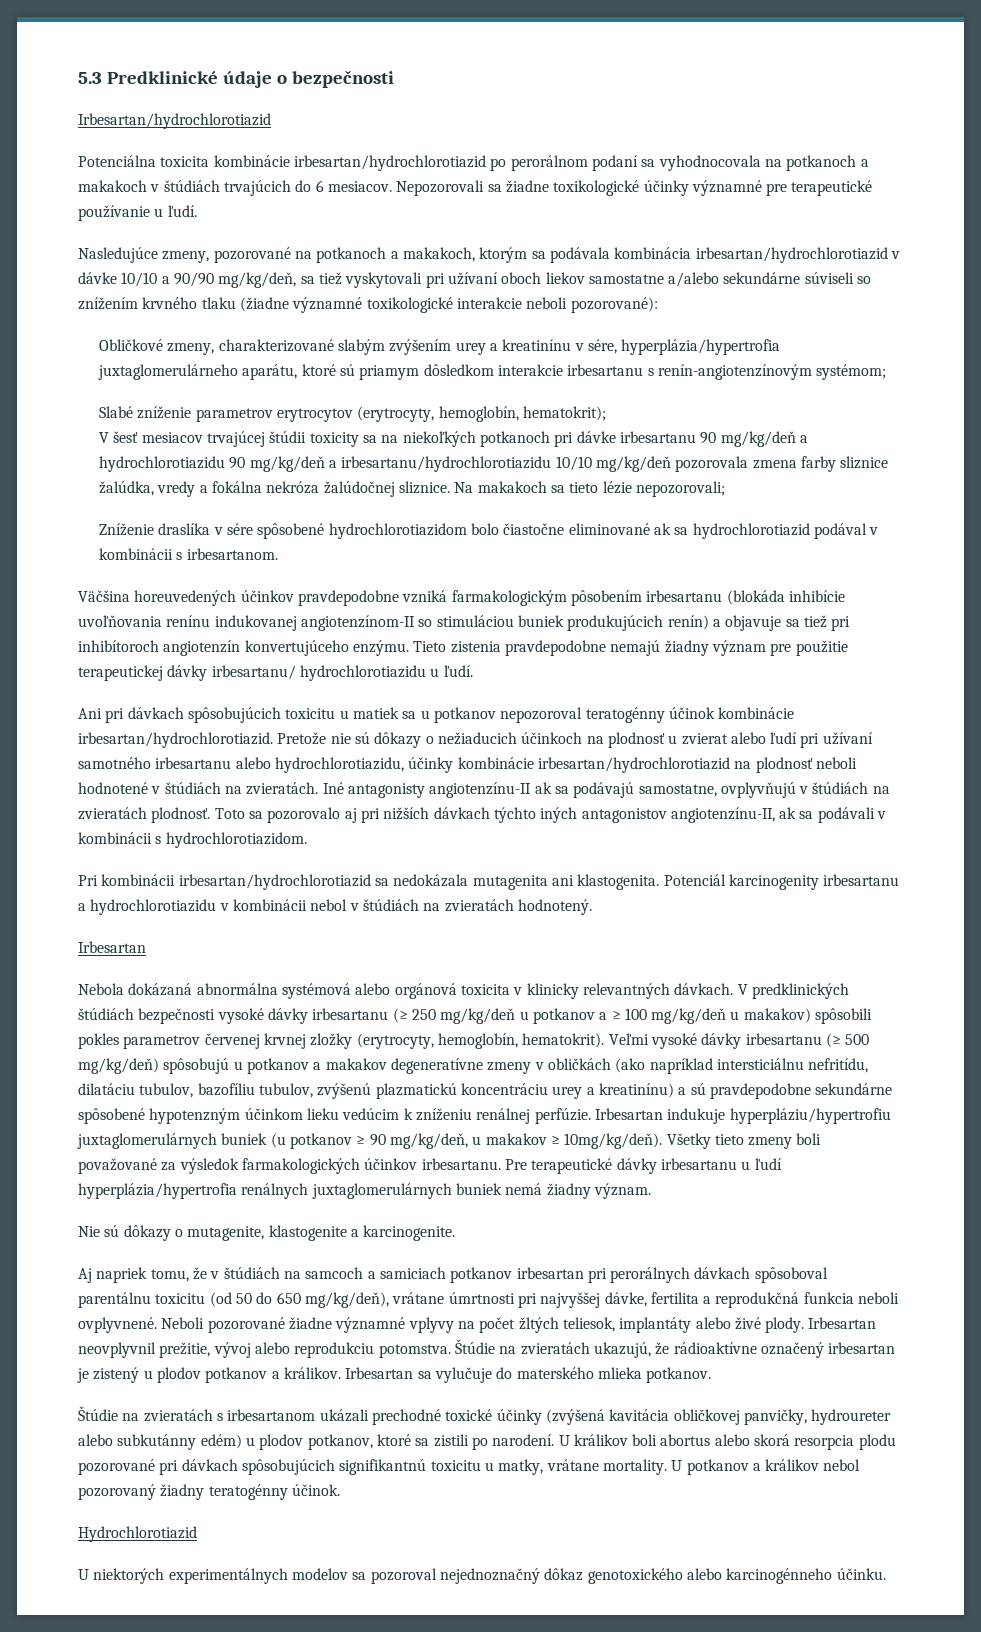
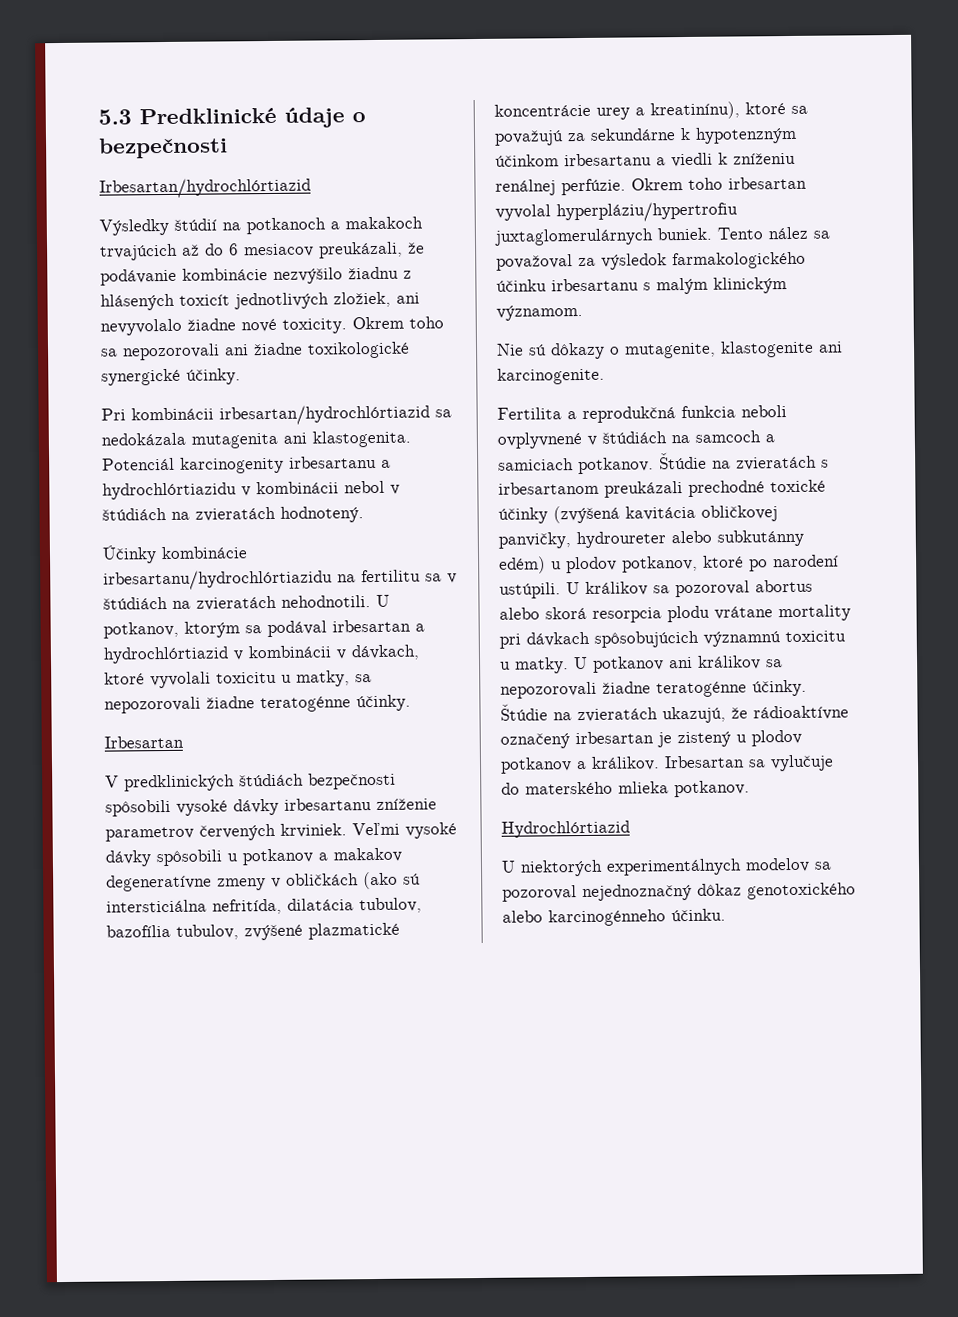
- Irbesartan/hydrochlorotiazid
- Potenciálna toxicita kombinácie irbesartan/hydrochlorotiazid po perorálnom podaní sa vyhodnocovala na potkanoch a makakoch v štúdiách trvajúcich do 6 mesiacov. Nepozorovali sa žiadne toxikologické účinky významné pre terapeutické používanie u ľudí.
- Nasledujúce zmeny, pozorované na potkanoch a makakoch, ktorým sa podávala kombinácia irbesartan/hydrochlorotiazid v dávke 10/10 a 90/90 mg/kg/deň, sa tiež vyskytovali pri užívaní oboch liekov samostatne a/alebo sekundárne súviseli so znížením krvného tlaku (žiadne významné toxikologické interakcie neboli pozorované):
- Obličkové zmeny, charakterizované slabým zvýšením urey a kreatinínu v sére, hyperplázia/hypertrofia juxtaglomerulárneho aparátu, ktoré sú priamym dôsledkom interakcie irbesartanu s renín-angiotenzínovým systémom;
- Slabé zníženie parametrov erytrocytov (erytrocyty, hemoglobín, hematokrit);
- V šesť mesiacov trvajúcej štúdii toxicity sa na niekoľkých potkanoch pri dávke irbesartanu 90 mg/kg/deň a hydrochlorotiazidu 90 mg/kg/deň a irbesartanu/hydrochlorotiazidu 10/10 mg/kg/deň pozorovala zmena farby sliznice žalúdka, vredy a fokálna nekróza žalúdočnej sliznice. Na makakoch sa tieto lézie nepozorovali;
- Zníženie draslíka v sére spôsobené hydrochlorotiazidom bolo čiastočne eliminované ak sa hydrochlorotiazid podával v kombinácii s irbesartanom.
- Väčšina horeuvedených účinkov pravdepodobne vzniká farmakologickým pôsobením irbesartanu (blokáda inhibície uvoľňovania renínu indukovanej angiotenzínom-II so stimuláciou buniek produkujúcich renín) a objavuje sa tiež pri inhibítoroch angiotenzín konvertujúceho enzýmu. Tieto zistenia pravdepodobne nemajú žiadny význam pre použitie terapeutickej dávky irbesartanu/ hydrochlorotiazidu u ľudí.
- Ani pri dávkach spôsobujúcich toxicitu u matiek sa u potkanov nepozoroval teratogénny účinok kombinácie irbesartan/hydrochlorotiazid. Pretože nie sú dôkazy o nežiaducich účinkoch na plodnosť u zvierat alebo ľudí pri užívaní samotného irbesartanu alebo hydrochlorotiazidu, účinky kombinácie irbesartan/hydrochlorotiazid na plodnosť neboli hodnotené v štúdiách na zvieratách. Iné antagonisty angiotenzínu-II ak sa podávajú samostatne, ovplyvňujú v štúdiách na zvieratách plodnosť. Toto sa pozorovalo aj pri nižších dávkach týchto iných antagonistov angiotenzínu-II, ak sa podávali v kombinácii s hydrochlorotiazidom.
+ Irbesartan/hydrochlórtiazid
+ Výsledky štúdií na potkanoch a makakoch trvajúcich až do 6 mesiacov preukázali, že podávanie kombinácie nezvýšilo žiadnu z hlásených toxicít jednotlivých zložiek, ani nevyvolalo žiadne nové toxicity. Okrem toho sa nepozorovali ani žiadne toxikologické synergické účinky.
- Pri kombinácii irbesartan/hydrochlorotiazid sa nedokázala mutagenita ani klastogenita.
+ Pri kombinácii irbesartan/hydrochlórtiazid sa nedokázala mutagenita ani klastogenita.
- Potenciál karcinogenity irbesartanu a hydrochlorotiazidu v kombinácii nebol v štúdiách na zvieratách hodnotený.
+ Potenciál karcinogenity irbesartanu a hydrochlórtiazidu v kombinácii nebol v štúdiách na zvieratách hodnotený.
+ Účinky kombinácie irbesartanu/hydrochlórtiazidu na fertilitu sa v štúdiách na zvieratách nehodnotili. U potkanov, ktorým sa podával irbesartan a hydrochlórtiazid v kombinácii v dávkach, ktoré vyvolali toxicitu u matky, sa nepozorovali žiadne teratogénne účinky.
  Irbesartan
- Nebola dokázaná abnormálna systémová alebo orgánová toxicita v klinicky relevantných dávkach. V predklinických štúdiách bezpečnosti vysoké dávky irbesartanu (≥ 250 mg/kg/deň u potkanov a ≥ 100 mg/kg/deň u makakov) spôsobili pokles parametrov červenej krvnej zložky (erytrocyty, hemoglobín, hematokrit). Veľmi vysoké dávky irbesartanu (≥ 500 mg/kg/deň) spôsobujú u potkanov a makakov degeneratívne zmeny v obličkách (ako napríklad intersticiálnu nefritídu, dilatáciu tubulov, bazofíliu tubulov, zvýšenú plazmatickú koncentráciu urey a kreatinínu) a sú pravdepodobne sekundárne spôsobené hypotenzným účinkom lieku vedúcim k zníženiu renálnej perfúzie. Irbesartan indukuje hyperpláziu/hypertrofiu juxtaglomerulárnych buniek (u potkanov ≥ 90 mg/kg/deň, u makakov ≥ 10mg/kg/deň). Všetky tieto zmeny boli považované za výsledok farmakologických účinkov irbesartanu. Pre terapeutické dávky irbesartanu u ľudí hyperplázia/hypertrofia renálnych juxtaglomerulárnych buniek nemá žiadny význam.
+ V predklinických štúdiách bezpečnosti spôsobili vysoké dávky irbesartanu zníženie parametrov červených krviniek. Veľmi vysoké dávky spôsobili u potkanov a makakov degeneratívne zmeny v obličkách (ako sú intersticiálna nefritída, dilatácia tubulov, bazofília tubulov, zvýšené plazmatické koncentrácie urey a kreatinínu), ktoré sa považujú za sekundárne k hypotenzným účinkom irbesartanu a viedli k zníženiu renálnej perfúzie. Okrem toho irbesartan vyvolal hyperpláziu/hypertrofiu juxtaglomerulárnych buniek. Tento nález sa považoval za výsledok farmakologického účinku irbesartanu s malým klinickým významom.
- Nie sú dôkazy o mutagenite, klastogenite a karcinogenite.
+ Nie sú dôkazy o mutagenite, klastogenite ani karcinogenite.
- Aj napriek tomu, že v štúdiách na samcoch a samiciach potkanov irbesartan pri perorálnych dávkach spôsoboval parentálnu toxicitu (od 50 do 650 mg/kg/deň), vrátane úmrtnosti pri najvyššej dávke, fertilita a reprodukčná funkcia neboli ovplyvnené. Neboli pozorované žiadne významné vplyvy na počet žltých teliesok, implantáty alebo živé plody. Irbesartan neovplyvnil prežitie, vývoj alebo reprodukciu potomstva.
+ Fertilita a reprodukčná funkcia neboli ovplyvnené v štúdiách na samcoch a samiciach potkanov. Štúdie na zvieratách s irbesartanom preukázali prechodné toxické účinky (zvýšená kavitácia obličkovej panvičky, hydroureter alebo subkutánny edém) u plodov potkanov, ktoré po narodení ustúpili. U králikov sa pozoroval abortus alebo skorá resorpcia plodu vrátane mortality pri dávkach spôsobujúcich významnú toxicitu u matky. U potkanov ani králikov sa nepozorovali žiadne teratogénne účinky.
- Štúdie na zvieratách s irbesartanom ukázali prechodné toxické účinky (zvýšená kavitácia obličkovej panvičky, hydroureter alebo subkutánny edém) u plodov potkanov, ktoré sa zistili po narodení. U králikov boli abortus alebo skorá resorpcia plodu pozorované pri dávkach spôsobujúcich signifikantnú toxicitu u matky, vrátane mortality. U potkanov a králikov nebol pozorovaný žiadny teratogénny účinok.
- Hydrochlorotiazid
+ Hydrochlórtiazid

